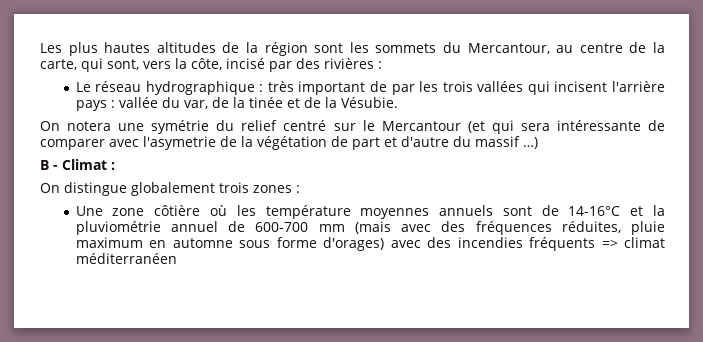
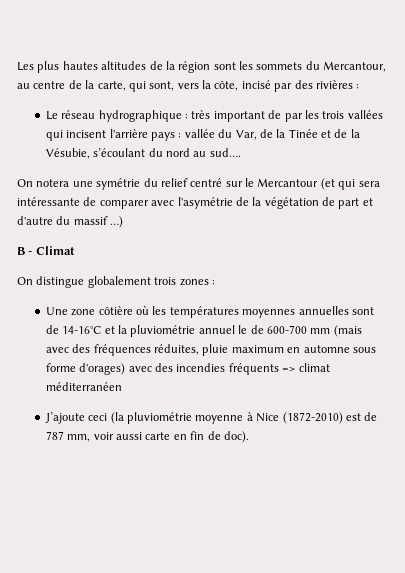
- Le réseau hydrographique : très important de par les trois vallées qui incisent l'arrière pays : vallée du var, de la tinée et de la Vésubie.
+ Le réseau hydrographique : très important de par les trois vallées qui incisent l'arrière pays : vallée du Var, de la Tinée et de la Vésubie, s’écoulant du nord au sud….
- On notera une symétrie du relief centré sur le Mercantour (et qui sera intéressante de comparer avec l'asymetrie de la végétation de part et d'autre du massif …)
+ On notera une symétrie du relief centré sur le Mercantour (et qui sera intéressante de comparer avec l'asymétrie de la végétation de part et d'autre du massif …)
- B - Climat :
+ B - Climat
- Une zone côtière où les température moyennes annuels sont de 14-16°C et la pluviométrie annuel de 600-700 mm (mais avec des fréquences réduites, pluie maximum en automne sous forme d'orages) avec des incendies fréquents => climat méditerranéen
+ Une zone côtière où les températures moyennes annuelles sont de 14-16°C et la pluviométrie annuel le de 600-700 mm (mais avec des fréquences réduites, pluie maximum en automne sous forme d'orages) avec des incendies fréquents => climat méditerranéen
+ J’ajoute ceci (la pluviométrie moyenne à Nice (1872-2010) est de 787 mm, voir aussi carte en fin de doc).

